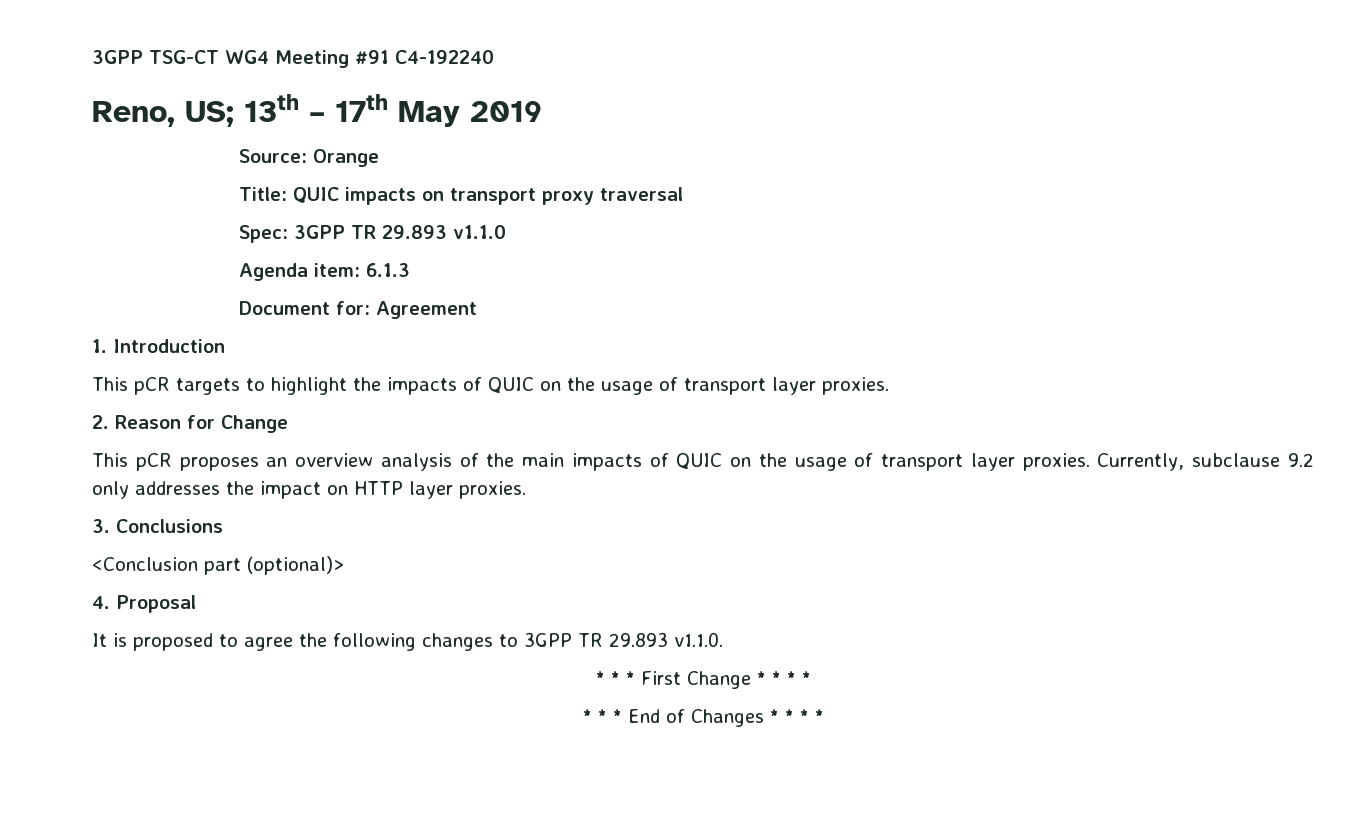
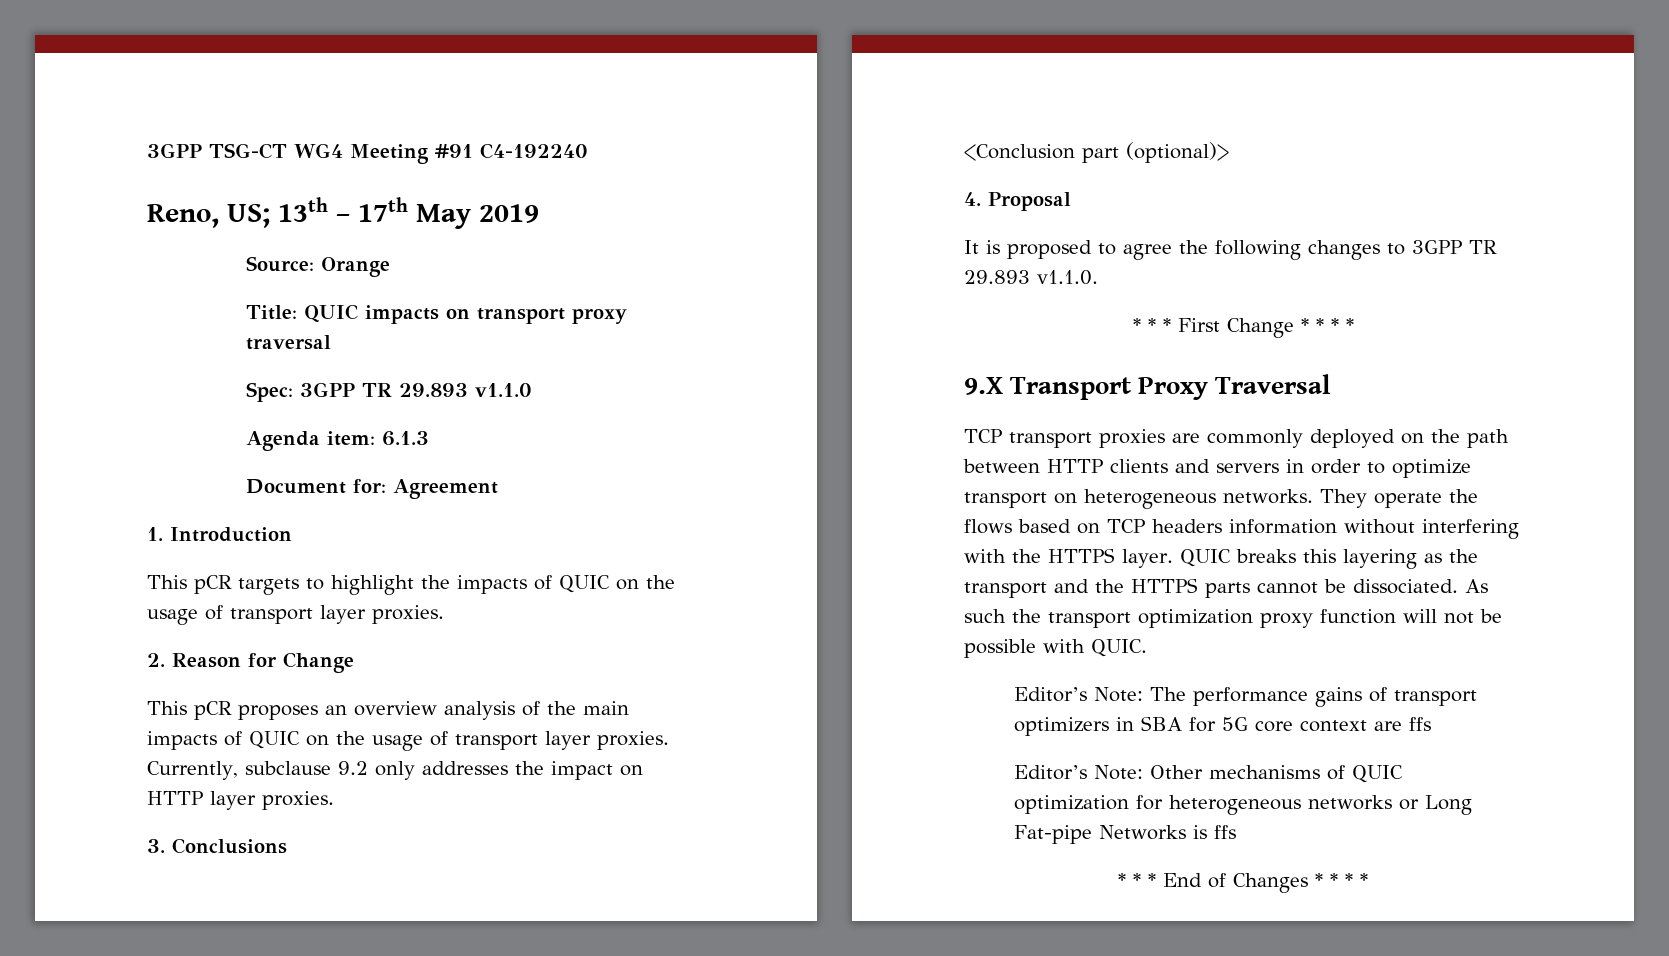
+ 9.X Transport Proxy Traversal
+ TCP transport proxies are commonly deployed on the path between HTTP clients and servers in order to optimize transport on heterogeneous networks. They operate the flows based on TCP headers information without interfering with the HTTPS layer. QUIC breaks this layering as the transport and the HTTPS parts cannot be dissociated. As such the transport optimization proxy function will not be possible with QUIC.
+ Editor’s Note: The performance gains of transport optimizers in SBA for 5G core context are ffs
+ Editor’s Note: Other mechanisms of QUIC optimization for heterogeneous networks or Long Fat-pipe Networks is ffs

